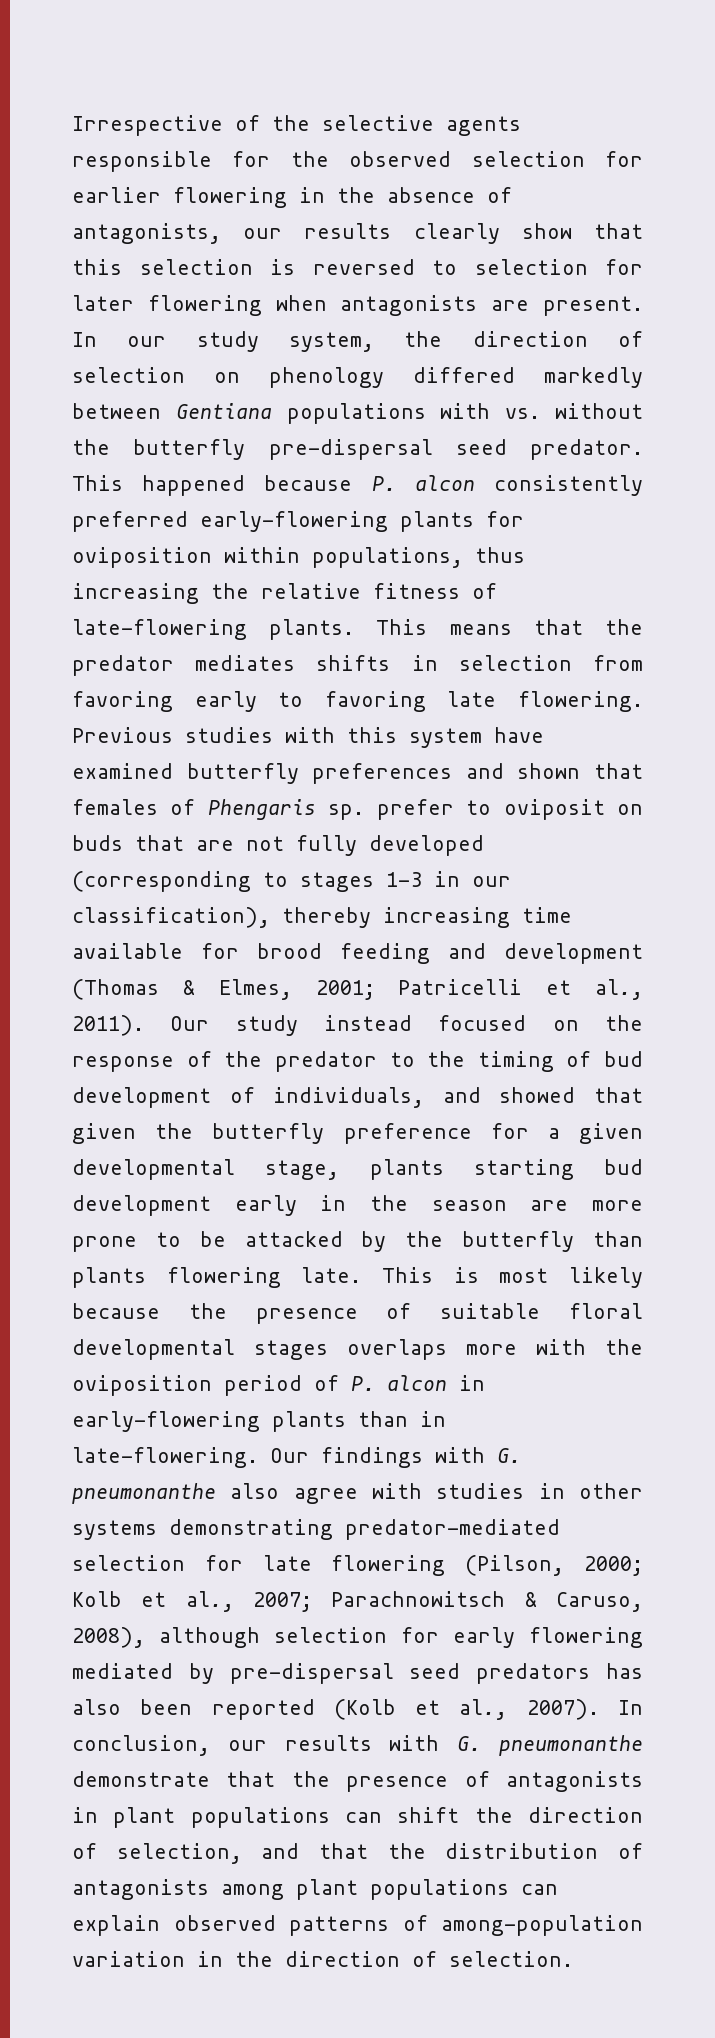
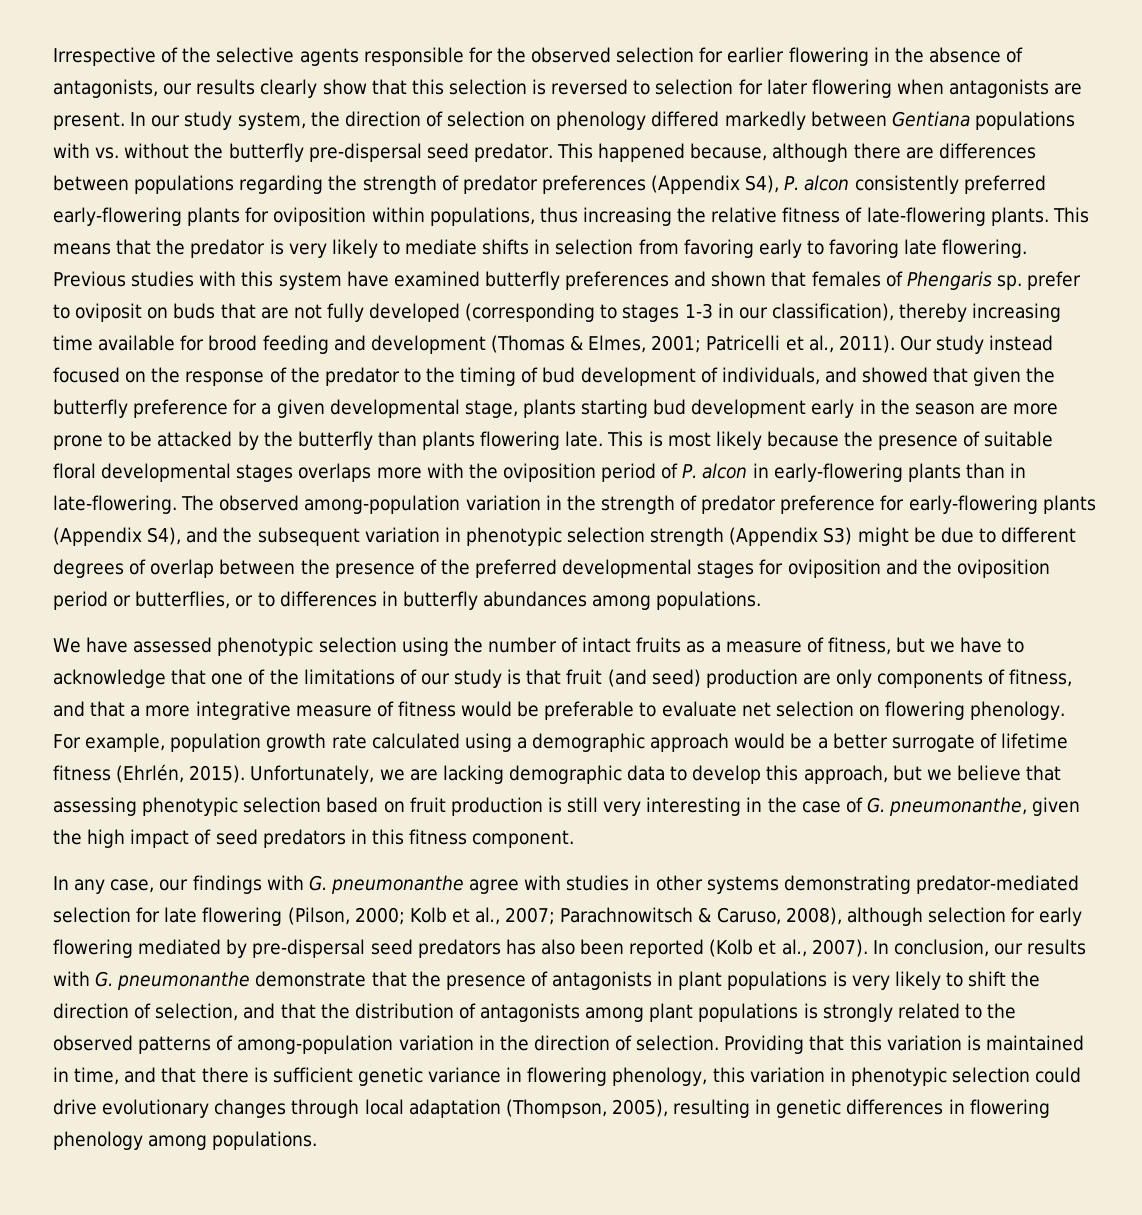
- This happened because P. alcon consistently preferred early-flowering plants for oviposition within populations, thus increasing the relative fitness of late-flowering plants.
+ This happened because, although there are differences between populations regarding the strength of predator preferences (Appendix S4), P. alcon consistently preferred early-flowering plants for oviposition within populations, thus increasing the relative fitness of late-flowering plants.
- This means that the predator mediates shifts in selection from favoring early to favoring late flowering.
+ This means that the predator is very likely to mediate shifts in selection from favoring early to favoring late flowering.
- Our findings with G. pneumonanthe also agree with studies in other systems demonstrating predator-mediated selection for late flowering (Pilson, 2000; Kolb et al., 2007; Parachnowitsch & Caruso, 2008), although selection for early flowering mediated by pre-dispersal seed predators has also been reported (Kolb et al., 2007).
+ The observed among-population variation in the strength of predator preference for early-flowering plants (Appendix S4), and the subsequent variation in phenotypic selection strength (Appendix S3) might be due to different degrees of overlap between the presence of the preferred developmental stages for oviposition and the oviposition period or butterflies, or to differences in butterfly abundances among populations.
+ We have assessed phenotypic selection using the number of intact fruits as a measure of fitness, but we have to acknowledge that one of the limitations of our study is that fruit (and seed) production are only components of fitness, and that a more integrative measure of fitness would be preferable to evaluate net selection on flowering phenology. For example, population growth rate calculated using a demographic approach would be a better surrogate of lifetime fitness (Ehrlén, 2015). Unfortunately, we are lacking demographic data to develop this approach, but we believe that assessing phenotypic selection based on fruit production is still very interesting in the case of G. pneumonanthe, given the high impact of seed predators in this fitness component.
+ In any case, our findings with G. pneumonanthe agree with studies in other systems demonstrating predator-mediated selection for late flowering (Pilson, 2000; Kolb et al., 2007; Parachnowitsch & Caruso, 2008), although selection for early flowering mediated by pre-dispersal seed predators has also been reported (Kolb et al., 2007).
- In conclusion, our results with G. pneumonanthe demonstrate that the presence of antagonists in plant populations can shift the direction of selection, and that the distribution of antagonists among plant populations can explain observed patterns of among-population variation in the direction of selection.
+ In conclusion, our results with G. pneumonanthe demonstrate that the presence of antagonists in plant populations is very likely to shift the direction of selection, and that the distribution of antagonists among plant populations is strongly related to the observed patterns of among-population variation in the direction of selection.
+ Providing that this variation is maintained in time, and that there is sufficient genetic variance in flowering phenology, this variation in phenotypic selection could drive evolutionary changes through local adaptation (Thompson, 2005), resulting in genetic differences in flowering phenology among populations.

